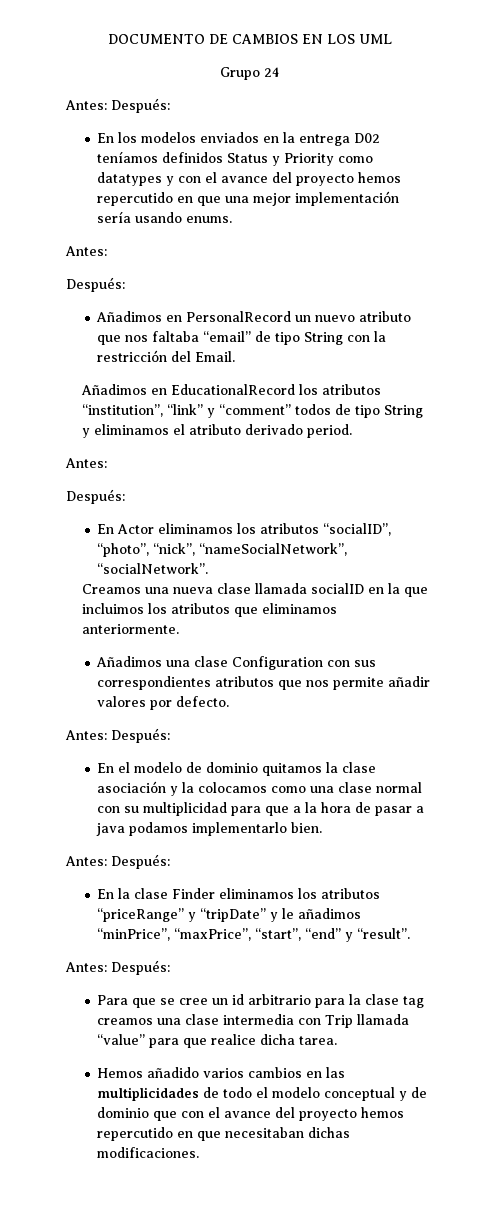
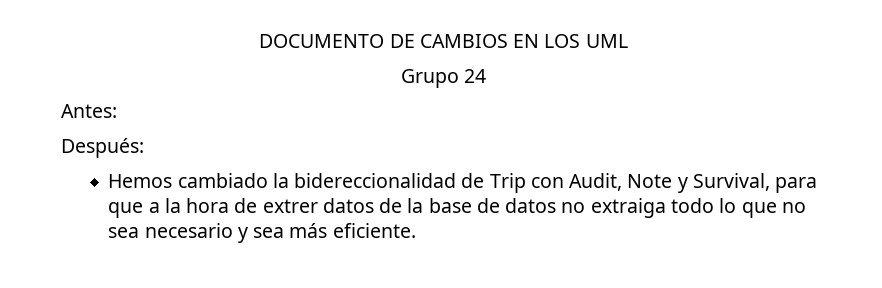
  Grupo 24
- Antes: Después:
- En los modelos enviados en la entrega D02 teníamos definidos Status y Priority como datatypes y con el avance del proyecto hemos repercutido en que una mejor implementación sería usando enums.
  Antes:
  Después:
- Añadimos en PersonalRecord un nuevo atributo que nos faltaba “email” de tipo String con la restricción del Email.
- Añadimos en EducationalRecord los atributos “institution”, “link” y “comment” todos de tipo String y eliminamos el atributo derivado period.
- Antes:
- Después:
- En Actor eliminamos los atributos “socialID”, “photo”, “nick”, “nameSocialNetwork”, “socialNetwork”.
- Creamos una nueva clase llamada socialID en la que incluimos los atributos que eliminamos anteriormente.
- Añadimos una clase Configuration con sus correspondientes atributos que nos permite añadir valores por defecto.
- Antes: Después:
- En el modelo de dominio quitamos la clase asociación y la colocamos como una clase normal con su multiplicidad para que a la hora de pasar a java podamos implementarlo bien.
- Antes: Después:
- En la clase Finder eliminamos los atributos “priceRange” y “tripDate” y le añadimos “minPrice”, “maxPrice”, “start”, “end” y “result”.
- Antes: Después:
- Para que se cree un id arbitrario para la clase tag creamos una clase intermedia con Trip llamada “value” para que realice dicha tarea.
- Hemos añadido varios cambios en las multiplicidades de todo el modelo conceptual y de dominio que con el avance del proyecto hemos repercutido en que necesitaban dichas modificaciones.
+ Hemos cambiado la bidereccionalidad de Trip con Audit, Note y Survival, para que a la hora de extrer datos de la base de datos no extraiga todo lo que no sea necesario y sea más eficiente.

